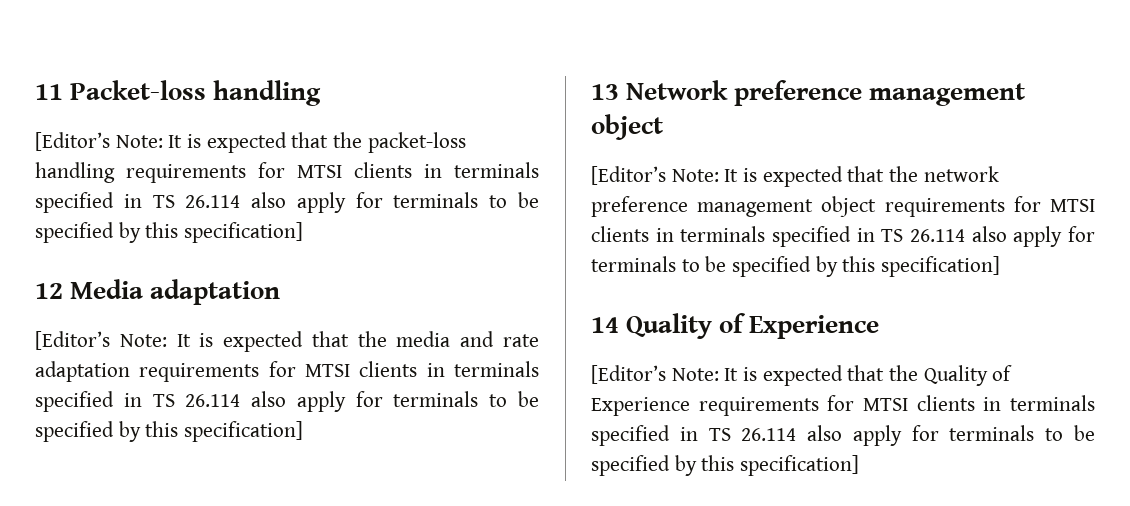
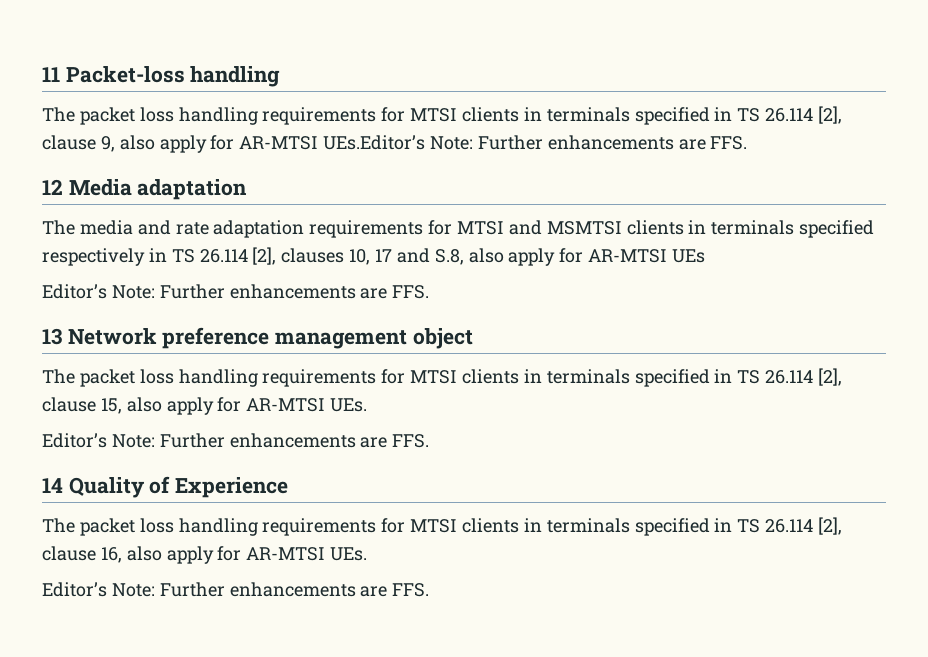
- [Editor’s Note: It is expected that the packet-loss handling requirements for MTSI clients in terminals specified in TS 26.114 also apply for terminals to be specified by this specification]
+ The packet loss handling requirements for MTSI clients in terminals specified in TS 26.114 [2], clause 9, also apply for AR-MTSI UEs.Editor’s Note: Further enhancements are FFS.
  12 Media adaptation
- [Editor’s Note: It is expected that the media and rate adaptation requirements for MTSI clients in terminals specified in TS 26.114 also apply for terminals to be specified by this specification]
+ The media and rate adaptation requirements for MTSI and MSMTSI clients in terminals specified respectively in TS 26.114 [2], clauses 10, 17 and S.8, also apply for AR-MTSI UEs
+ Editor’s Note: Further enhancements are FFS.
  13 Network preference management object
- [Editor’s Note: It is expected that the network preference management object requirements for MTSI clients in terminals specified in TS 26.114 also apply for terminals to be specified by this specification]
+ The packet loss handling requirements for MTSI clients in terminals specified in TS 26.114 [2], clause 15, also apply for AR-MTSI UEs.
+ Editor’s Note: Further enhancements are FFS.
  14 Quality of Experience
- [Editor’s Note: It is expected that the Quality of Experience requirements for MTSI clients in terminals specified in TS 26.114 also apply for terminals to be specified by this specification]
+ The packet loss handling requirements for MTSI clients in terminals specified in TS 26.114 [2], clause 16, also apply for AR-MTSI UEs.
+ Editor’s Note: Further enhancements are FFS.

